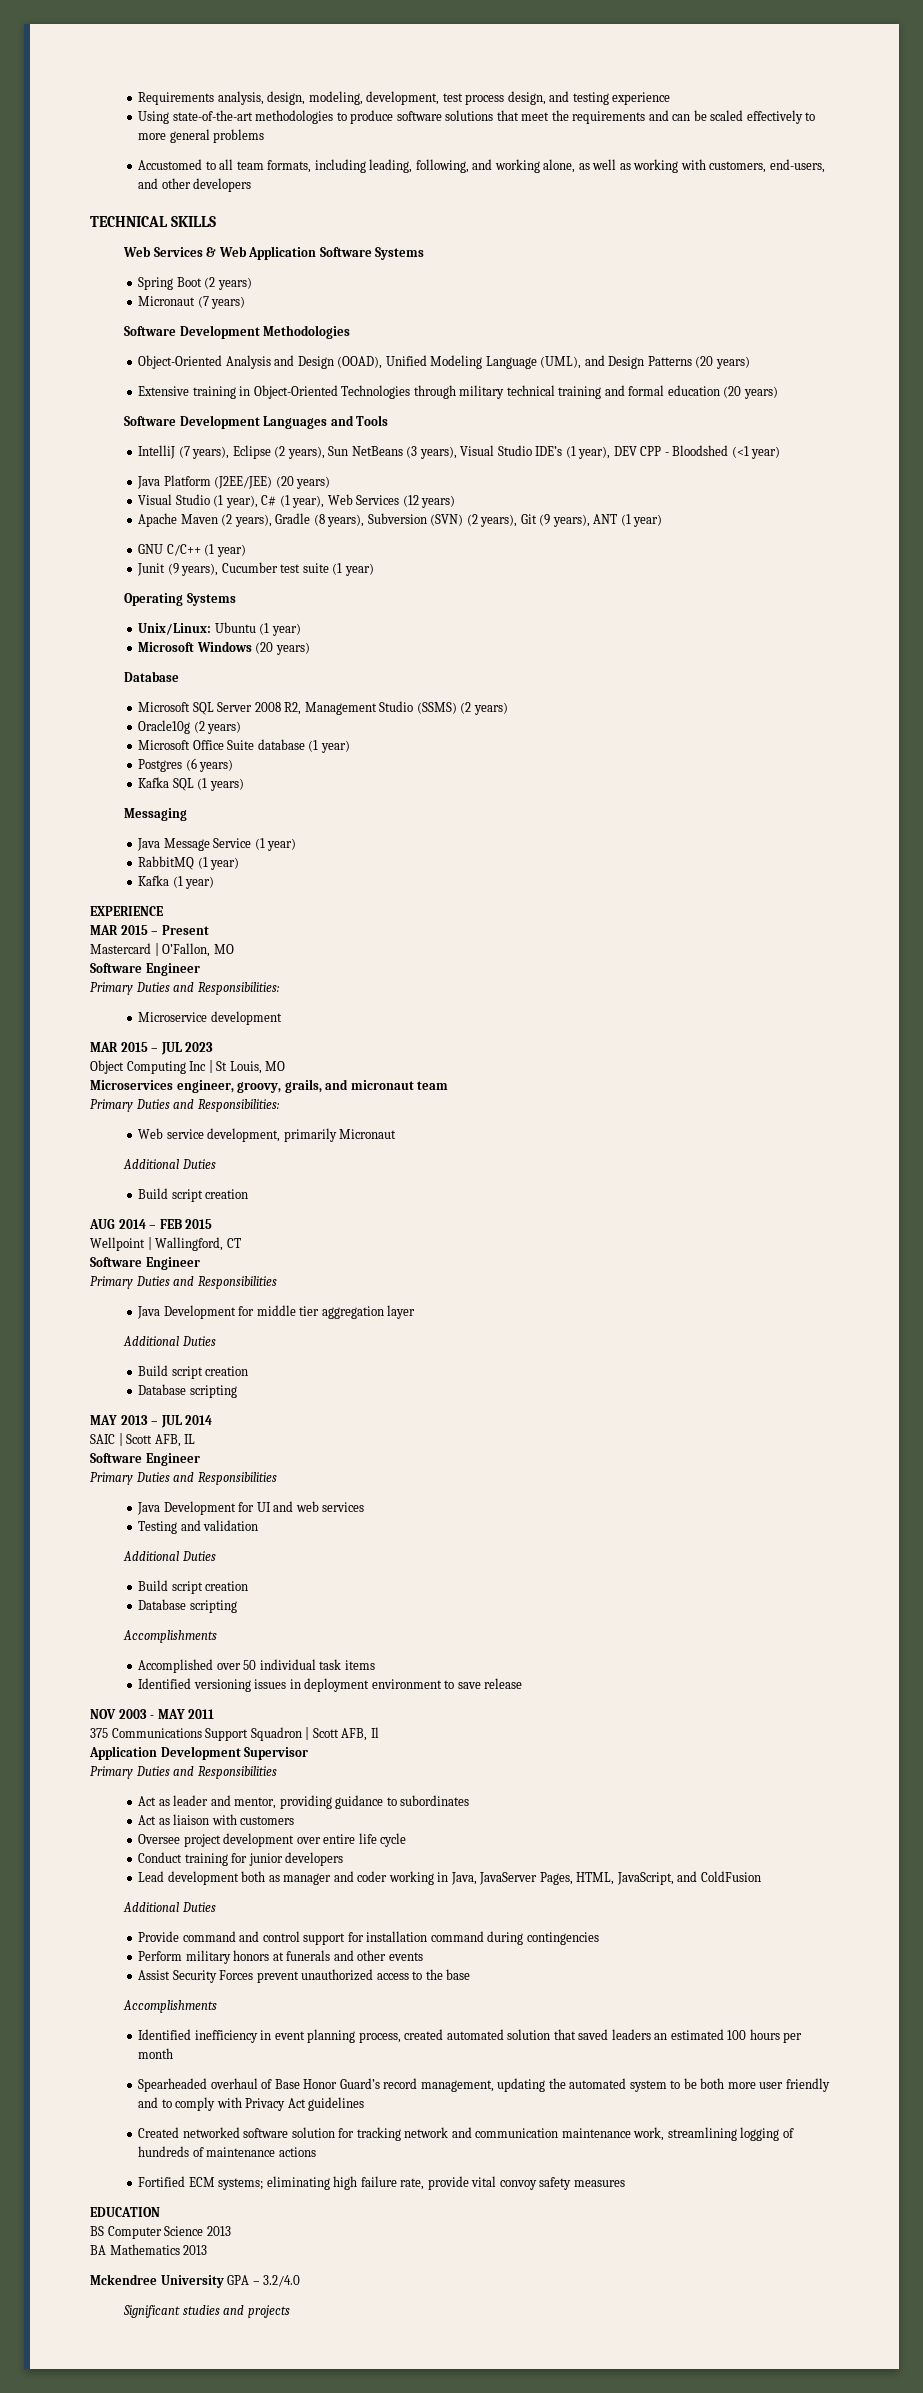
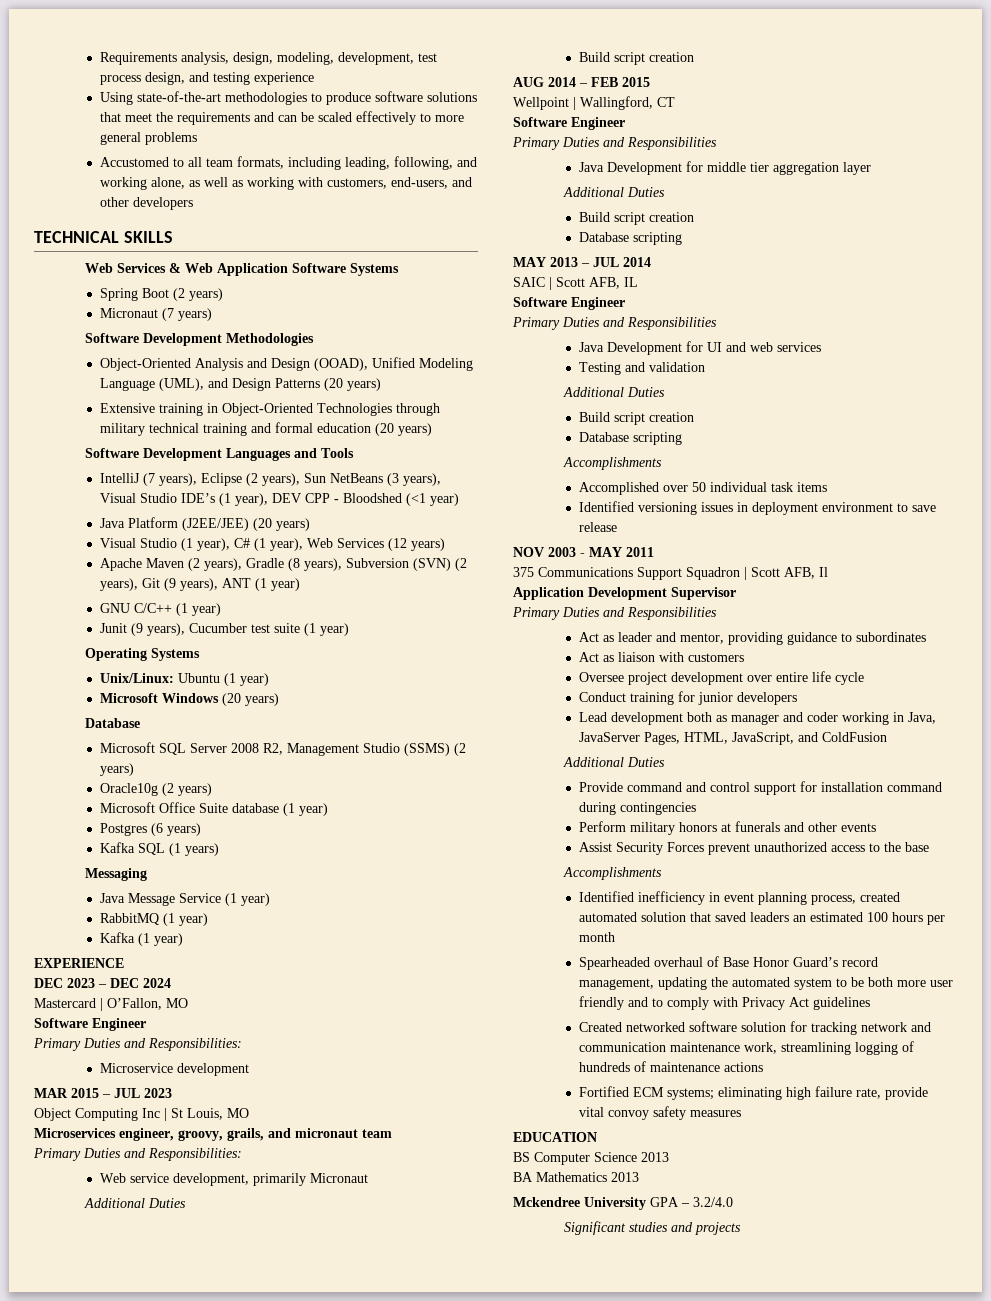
- MAR 2015 – Present
+ DEC 2023 – DEC 2024

